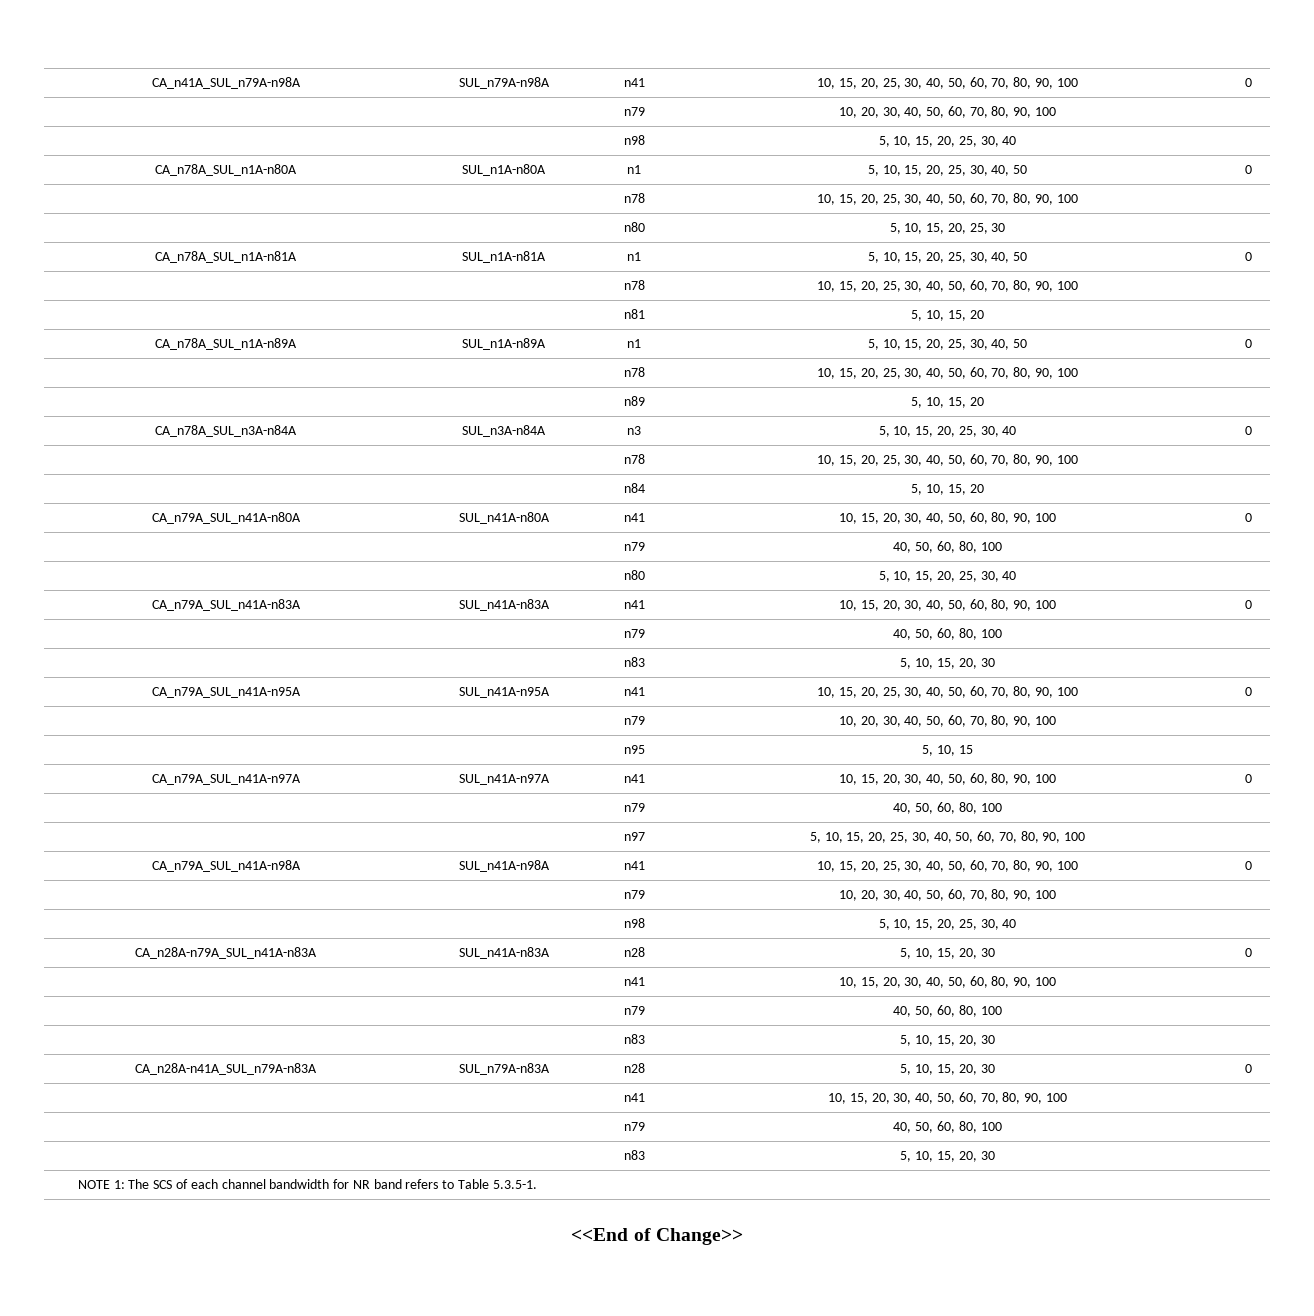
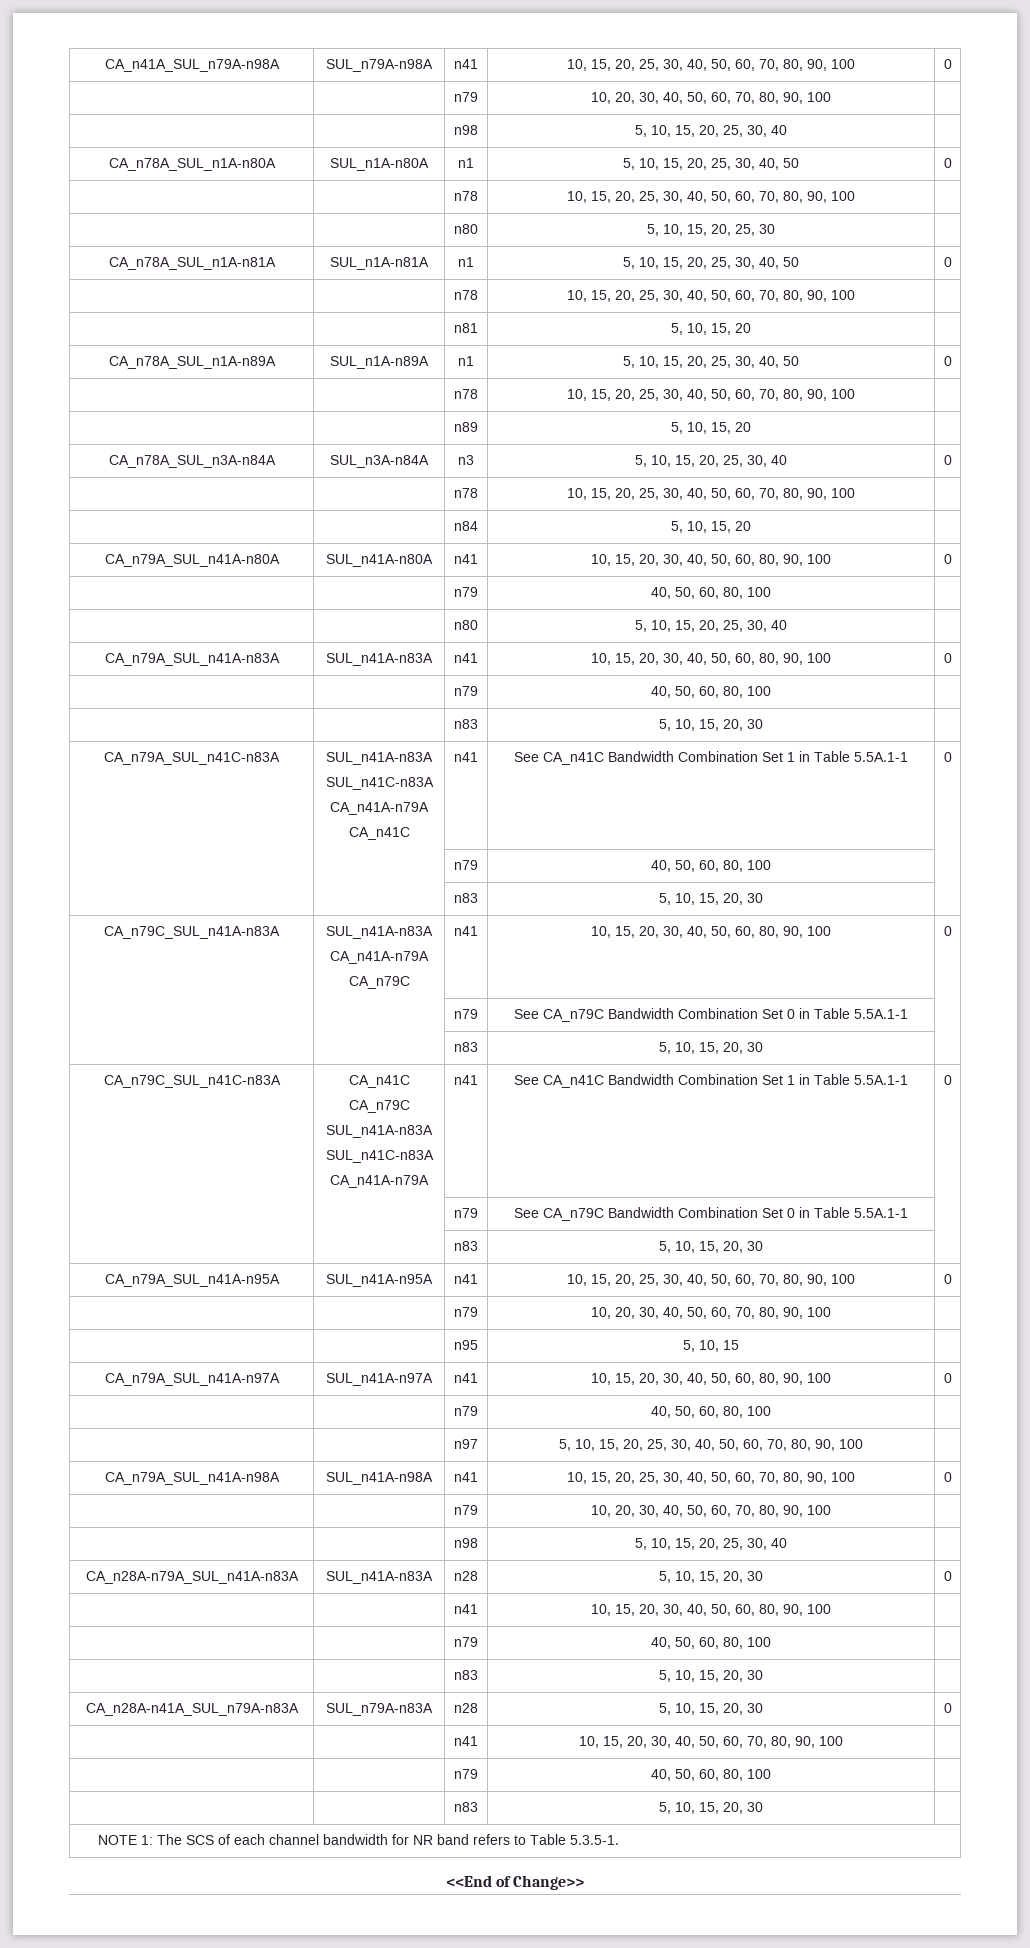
+ CA_n79A_SUL_n41C-n83A | SUL_n41A-n83A
+ SUL_n41C-n83A
+ CA_n41A-n79A
+ CA_n41C | n41 | See CA_n41C Bandwidth Combination Set 1 in Table 5.5A.1-1 | 0
+ | | n79 | 40, 50, 60, 80, 100 |
+ | | n83 | 5, 10, 15, 20, 30 |
+ CA_n79C_SUL_n41A-n83A | SUL_n41A-n83A
+ CA_n41A-n79A
+ CA_n79C | n41 | 10, 15, 20, 30, 40, 50, 60, 80, 90, 100 | 0
+ | | n79 | See CA_n79C Bandwidth Combination Set 0 in Table 5.5A.1-1 |
+ | | n83 | 5, 10, 15, 20, 30 |
+ CA_n79C_SUL_n41C-n83A | CA_n41C
+ CA_n79C
+ SUL_n41A-n83A
+ SUL_n41C-n83A
+ CA_n41A-n79A | n41 | See CA_n41C Bandwidth Combination Set 1 in Table 5.5A.1-1 | 0
+ | | n79 | See CA_n79C Bandwidth Combination Set 0 in Table 5.5A.1-1 |
+ | | n83 | 5, 10, 15, 20, 30 |

